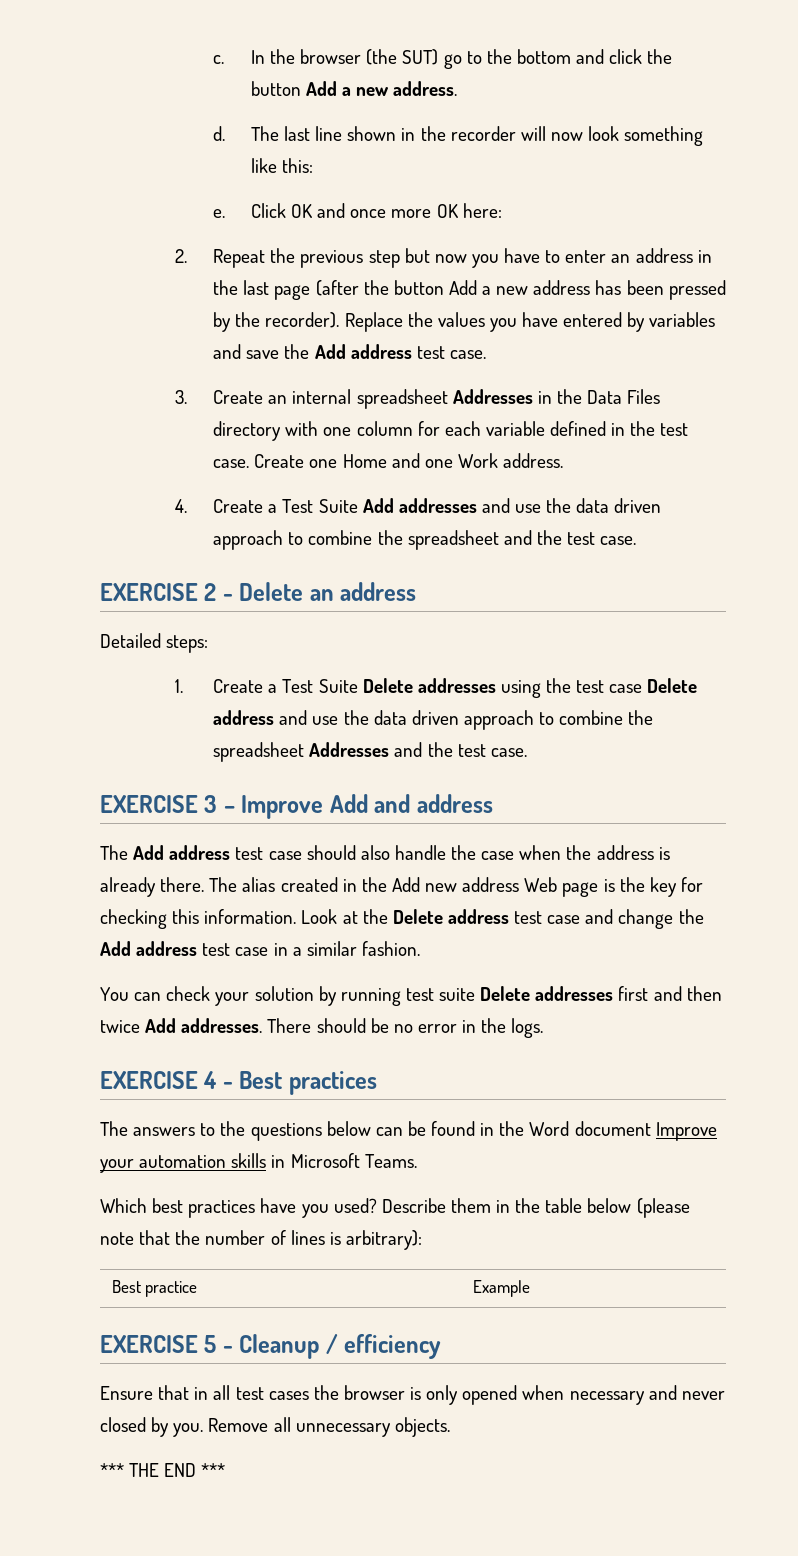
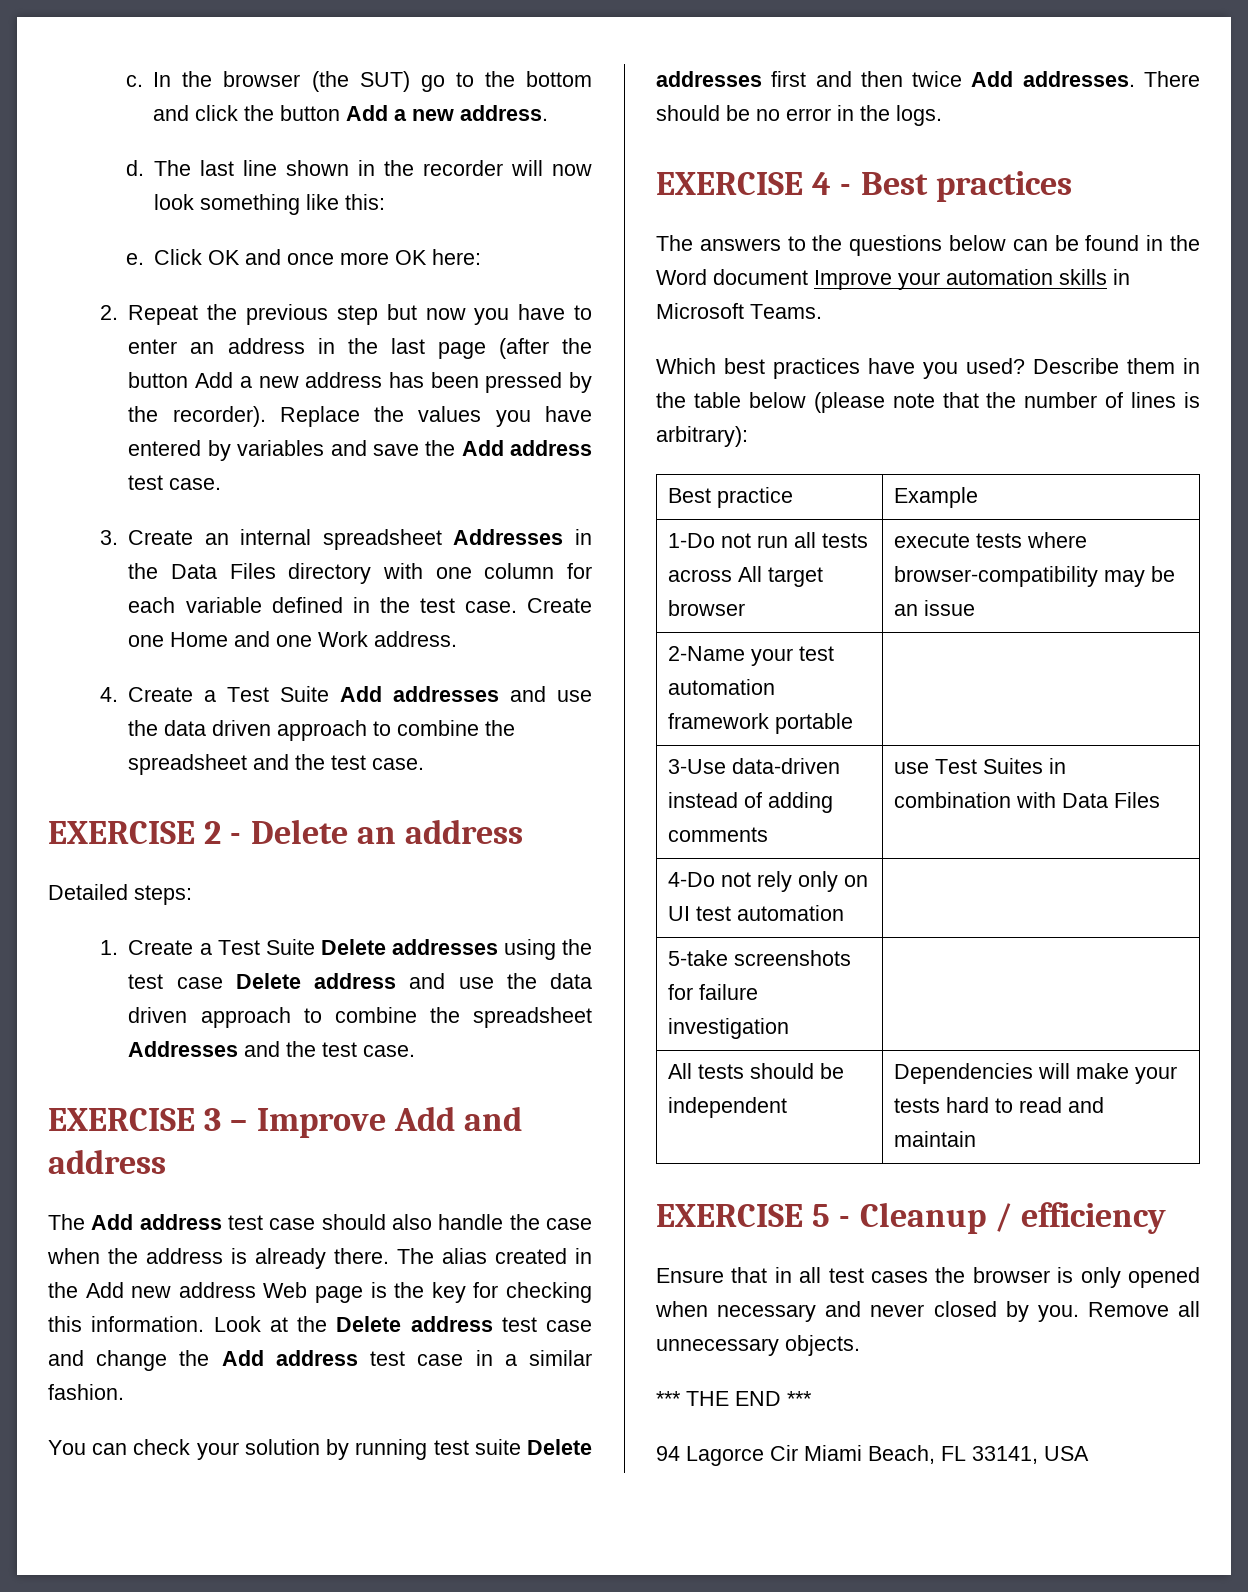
+ 1-Do not run all tests across All target browser | execute tests where browser-compatibility may be an issue
+ 2-Name your test automation framework portable |
+ 3-Use data-driven instead of adding comments | use Test Suites in combination with Data Files
+ 4-Do not rely only on UI test automation |
+ 5-take screenshots for failure investigation |
+ All tests should be independent | Dependencies will make your tests hard to read and maintain
+ 94 Lagorce Cir Miami Beach, FL 33141, USA

